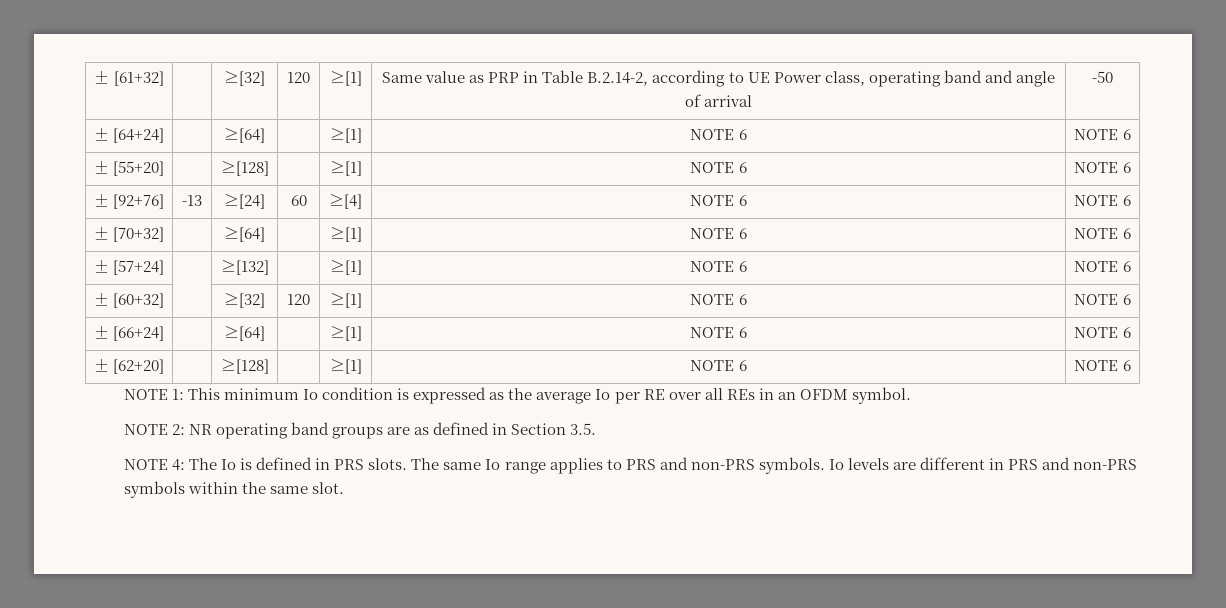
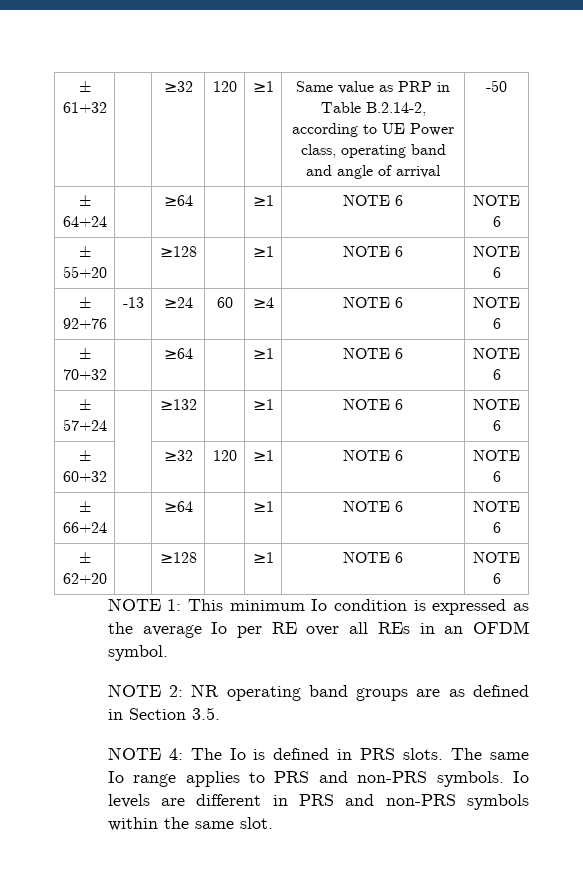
- ± [61+32] | | ≥[32] | 120 | ≥[1] | Same value as PRP in Table B.2.14-2, according to UE Power class, operating band and angle of arrival | -50
+ ± 61+32 | | ≥32 | 120 | ≥1 | Same value as PRP in Table B.2.14-2, according to UE Power class, operating band and angle of arrival | -50
- ± [64+24] | | ≥[64] | | ≥[1] | NOTE 6 | NOTE 6
- ± [55+20] | | ≥[128] | | ≥[1] | NOTE 6 | NOTE 6
- ± [92+76] | -13 | ≥[24] | 60 | ≥[4] | NOTE 6 | NOTE 6
- ± [70+32] | | ≥[64] | | ≥[1] | NOTE 6 | NOTE 6
- ± [57+24] | | ≥[132] | | ≥[1] | NOTE 6 | NOTE 6
- ± [60+32] | | ≥[32] | 120 | ≥[1] | NOTE 6 | NOTE 6
- ± [66+24] | | ≥[64] | | ≥[1] | NOTE 6 | NOTE 6
- ± [62+20] | | ≥[128] | | ≥[1] | NOTE 6 | NOTE 6
+ ± 64+24 | | ≥64 | | ≥1 | NOTE 6 | NOTE 6
+ ± 55+20 | | ≥128 | | ≥1 | NOTE 6 | NOTE 6
+ ± 92+76 | -13 | ≥24 | 60 | ≥4 | NOTE 6 | NOTE 6
+ ± 70+32 | | ≥64 | | ≥1 | NOTE 6 | NOTE 6
+ ± 57+24 | | ≥132 | | ≥1 | NOTE 6 | NOTE 6
+ ± 60+32 | | ≥32 | 120 | ≥1 | NOTE 6 | NOTE 6
+ ± 66+24 | | ≥64 | | ≥1 | NOTE 6 | NOTE 6
+ ± 62+20 | | ≥128 | | ≥1 | NOTE 6 | NOTE 6

